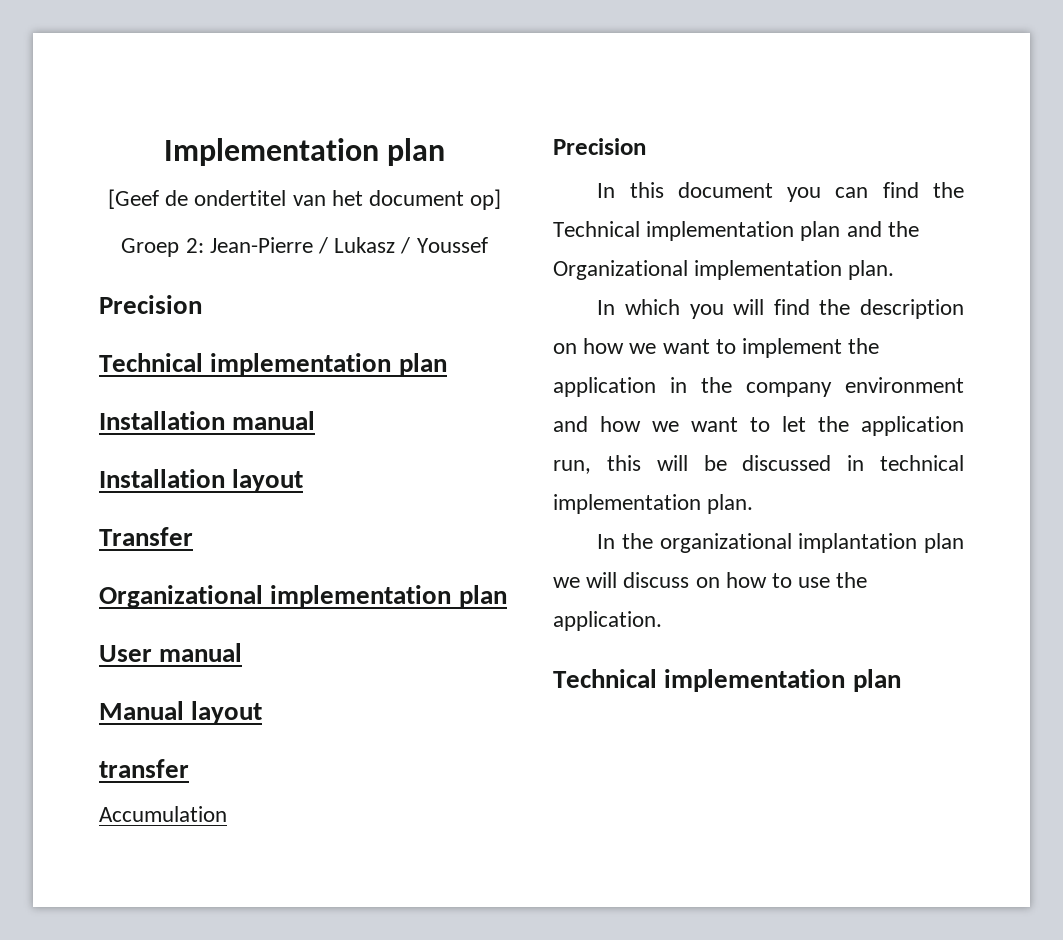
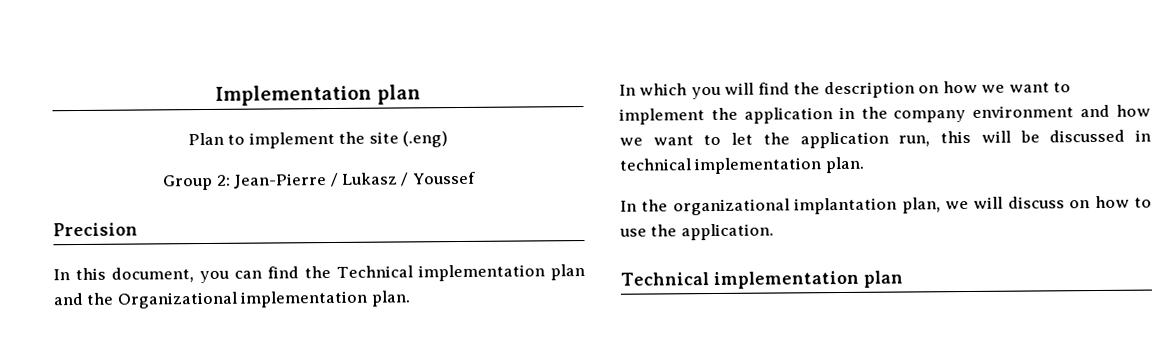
- [Geef de ondertitel van het document op]
- Groep 2: Jean-Pierre / Lukasz / Youssef
- Precision
- Technical implementation plan
- Installation manual
- Installation layout
- Transfer
- Organizational implementation plan
- User manual
- Manual layout
- transfer
- Accumulation
+ Plan to implement the site (.eng)
+ Group 2: Jean-Pierre / Lukasz / Youssef
- In this document you can find the Technical implementation plan and the Organizational implementation plan.
+ In this document, you can find the Technical implementation plan and the Organizational implementation plan.
- In the organizational implantation plan we will discuss on how to use the application.
+ In the organizational implantation plan, we will discuss on how to use the application.

